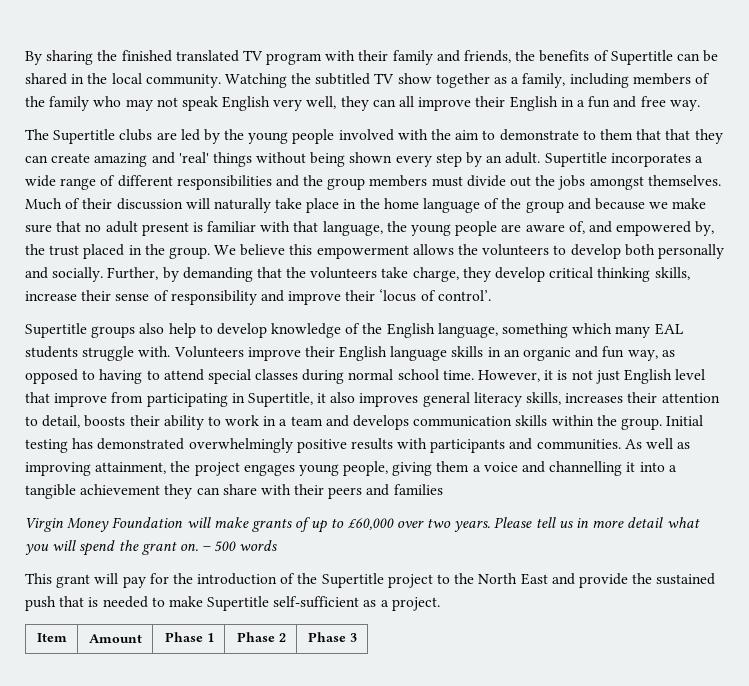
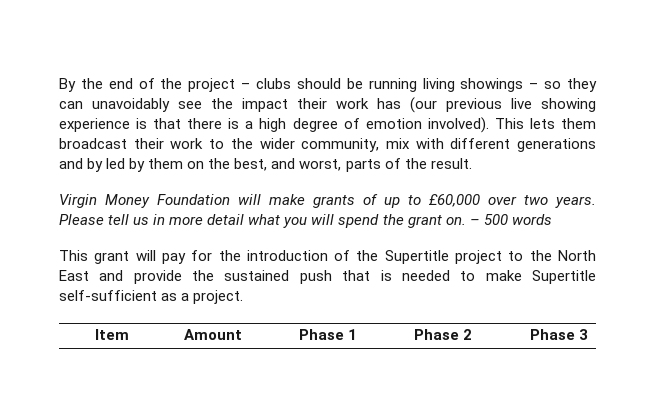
- By sharing the finished translated TV program with their family and friends, the benefits of Supertitle can be shared in the local community. Watching the subtitled TV show together as a family, including members of the family who may not speak English very well, they can all improve their English in a fun and free way.
- The Supertitle clubs are led by the young people involved with the aim to demonstrate to them that that they can create amazing and 'real' things without being shown every step by an adult. Supertitle incorporates a wide range of different responsibilities and the group members must divide out the jobs amongst themselves. Much of their discussion will naturally take place in the home language of the group and because we make sure that no adult present is familiar with that language, the young people are aware of, and empowered by, the trust placed in the group. We believe this empowerment allows the volunteers to develop both personally and socially. Further, by demanding that the volunteers take charge, they develop critical thinking skills, increase their sense of responsibility and improve their ‘locus of control’.
- Supertitle groups also help to develop knowledge of the English language, something which many EAL students struggle with. Volunteers improve their English language skills in an organic and fun way, as opposed to having to attend special classes during normal school time. However, it is not just English level that improve from participating in Supertitle, it also improves general literacy skills, increases their attention to detail, boosts their ability to work in a team and develops communication skills within the group. Initial testing has demonstrated overwhelmingly positive results with participants and communities. As well as improving attainment, the project engages young people, giving them a voice and channelling it into a tangible achievement they can share with their peers and families
+ By the end of the project – clubs should be running living showings – so they can unavoidably see the impact their work has (our previous live showing experience is that there is a high degree of emotion involved). This lets them broadcast their work to the wider community, mix with different generations and by led by them on the best, and worst, parts of the result.

